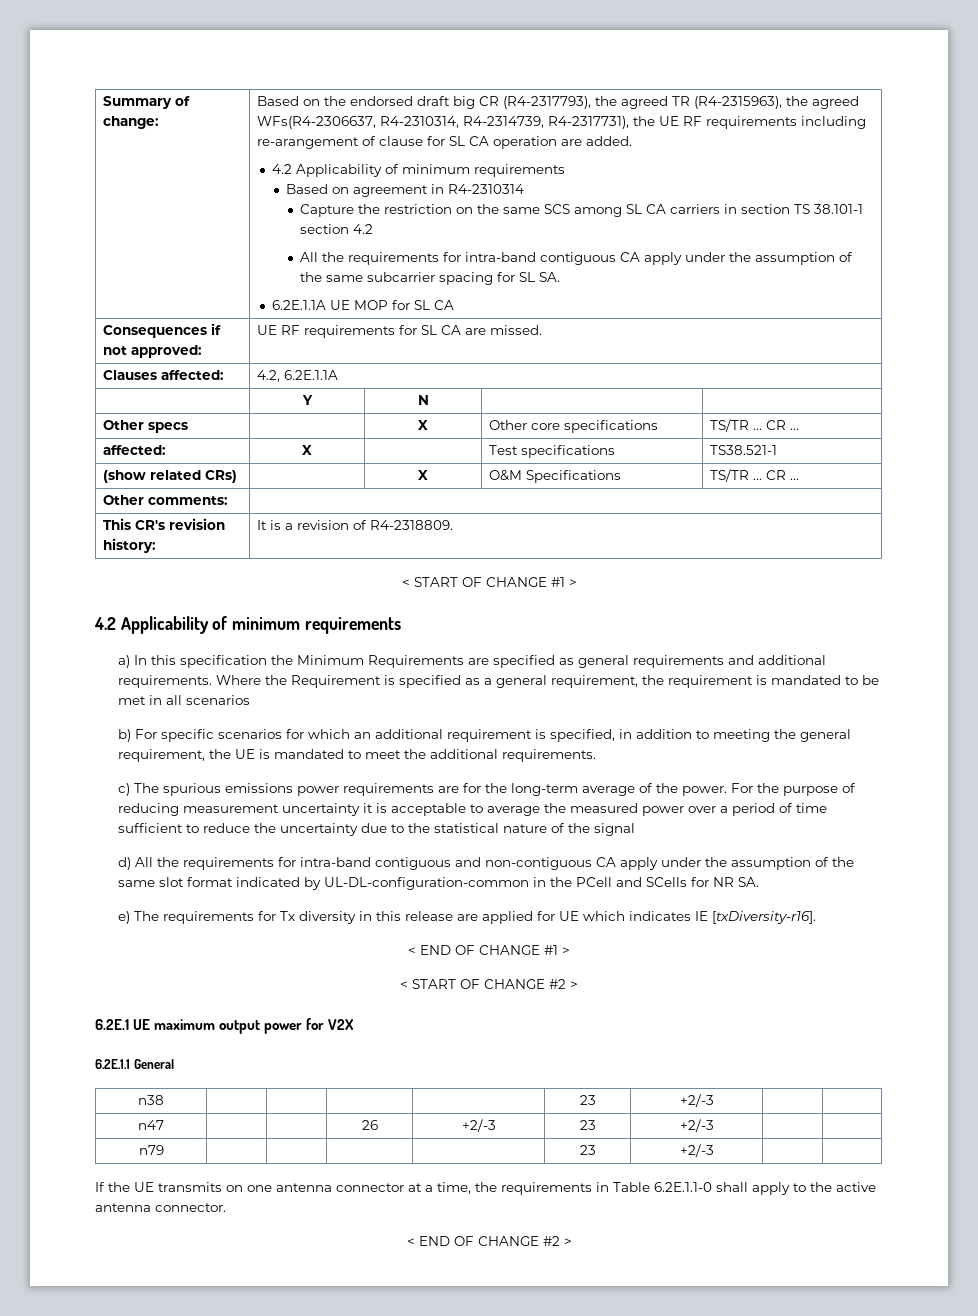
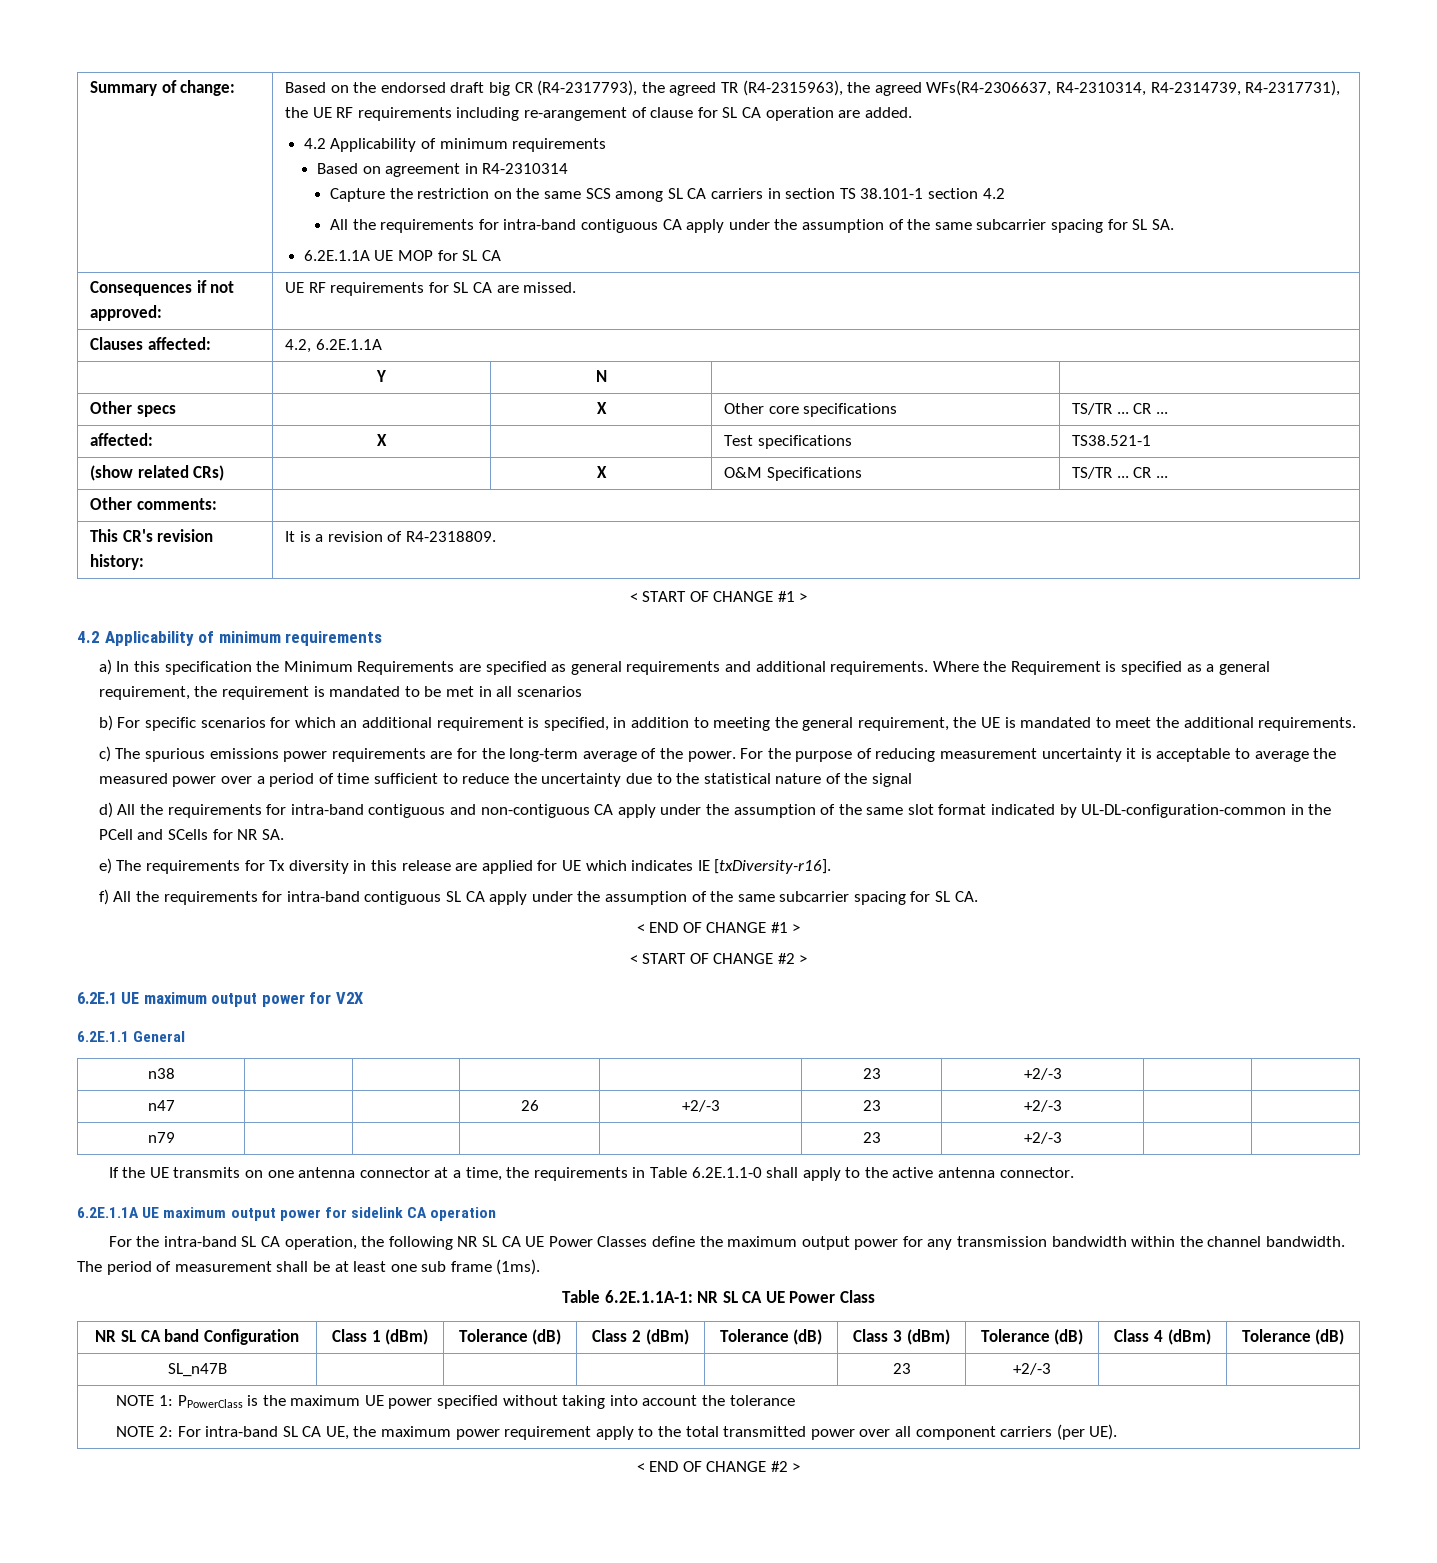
+ f) All the requirements for intra-band contiguous SL CA apply under the assumption of the same subcarrier spacing for SL CA.
+ 6.2E.1.1A UE maximum output power for sidelink CA operation
+ For the intra-band SL CA operation, the following NR SL CA UE Power Classes define the maximum output power for any transmission bandwidth within the channel bandwidth. The period of measurement shall be at least one sub frame (1ms).
+ Table 6.2E.1.1A-1: NR SL CA UE Power Class
+ NR SL CA band Configuration | Class 1 (dBm) | Tolerance (dB) | Class 2 (dBm) | Tolerance (dB) | Class 3 (dBm) | Tolerance (dB) | Class 4 (dBm) | Tolerance (dB)
+ SL_n47B | | | | | 23 | +2/-3 | |
+ NOTE 1: PPowerClass is the maximum UE power specified without taking into account the tolerance
+ NOTE 2: For intra-band SL CA UE, the maximum power requirement apply to the total transmitted power over all component carriers (per UE).

